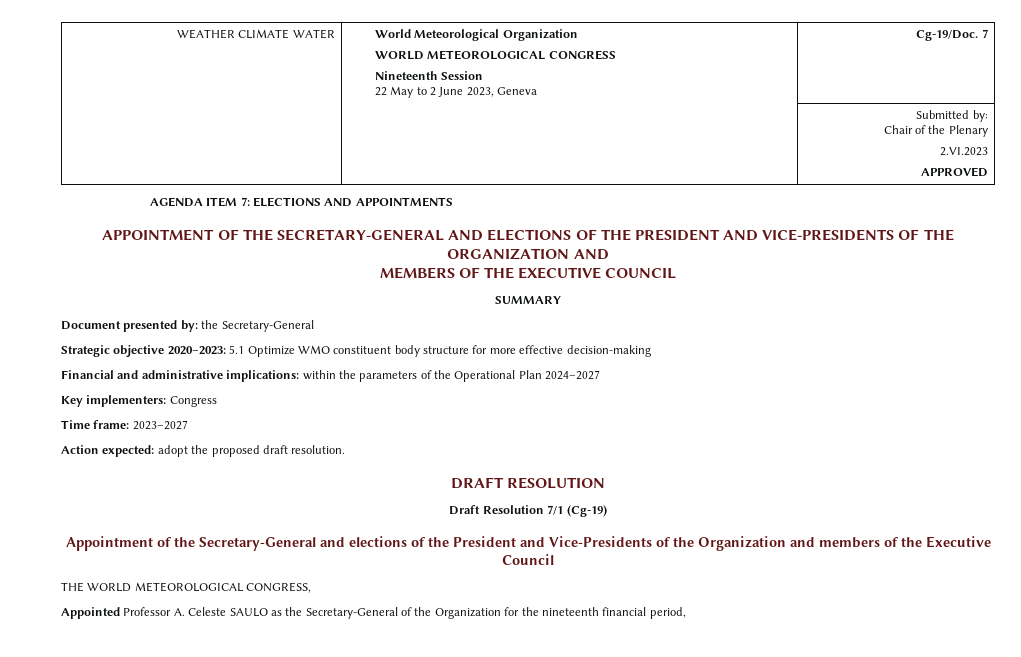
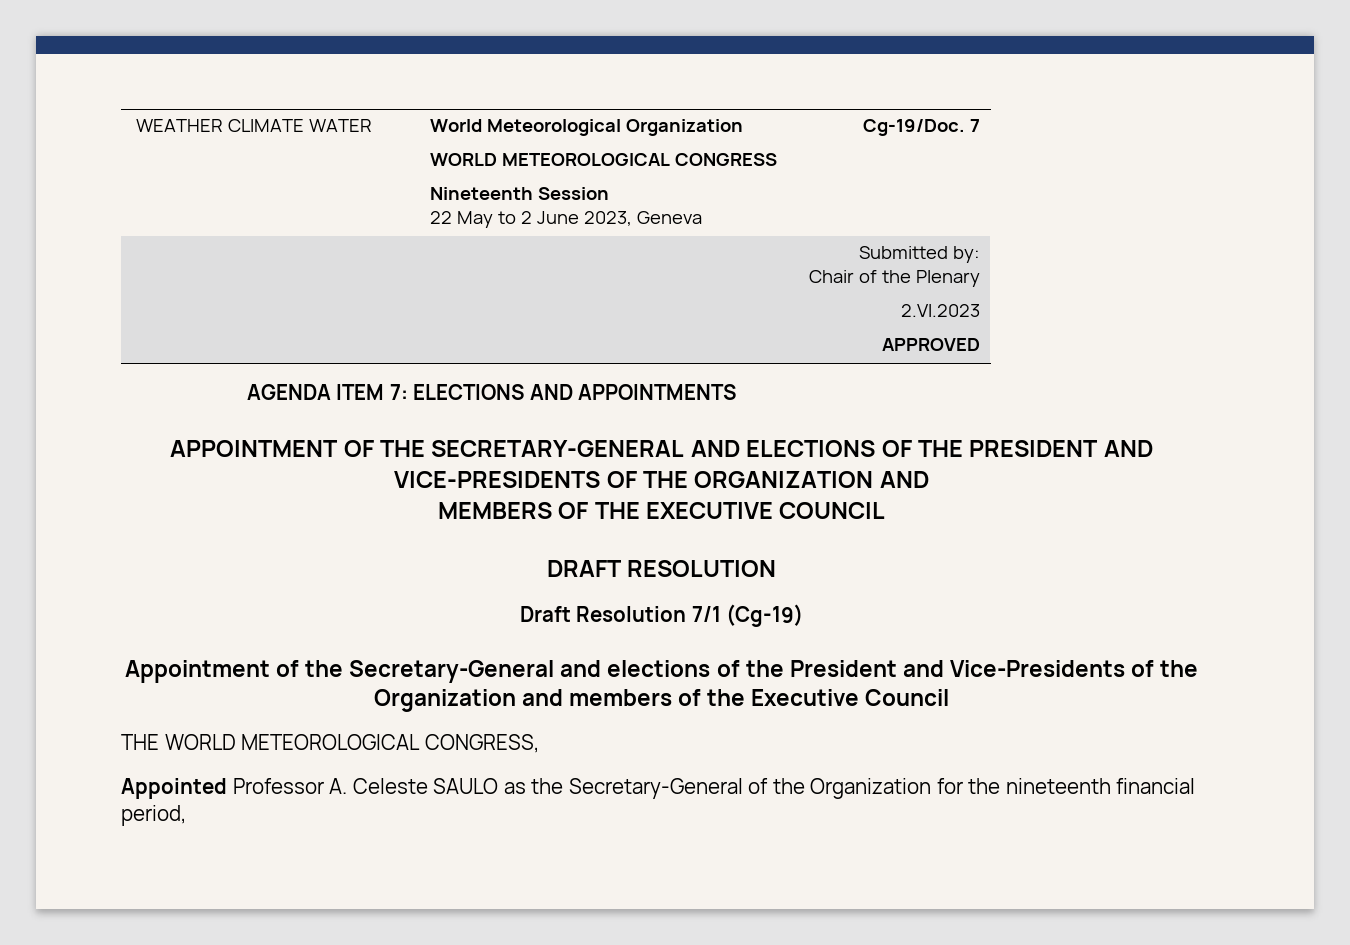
- SUMMARY
- Document presented by: the Secretary-General
- Strategic objective 2020–2023: 5.1 Optimize WMO constituent body structure for more effective decision-making
- Financial and administrative implications: within the parameters of the Operational Plan 2024–2027
- Key implementers: Congress
- Time frame: 2023–2027
- Action expected: adopt the proposed draft resolution.

